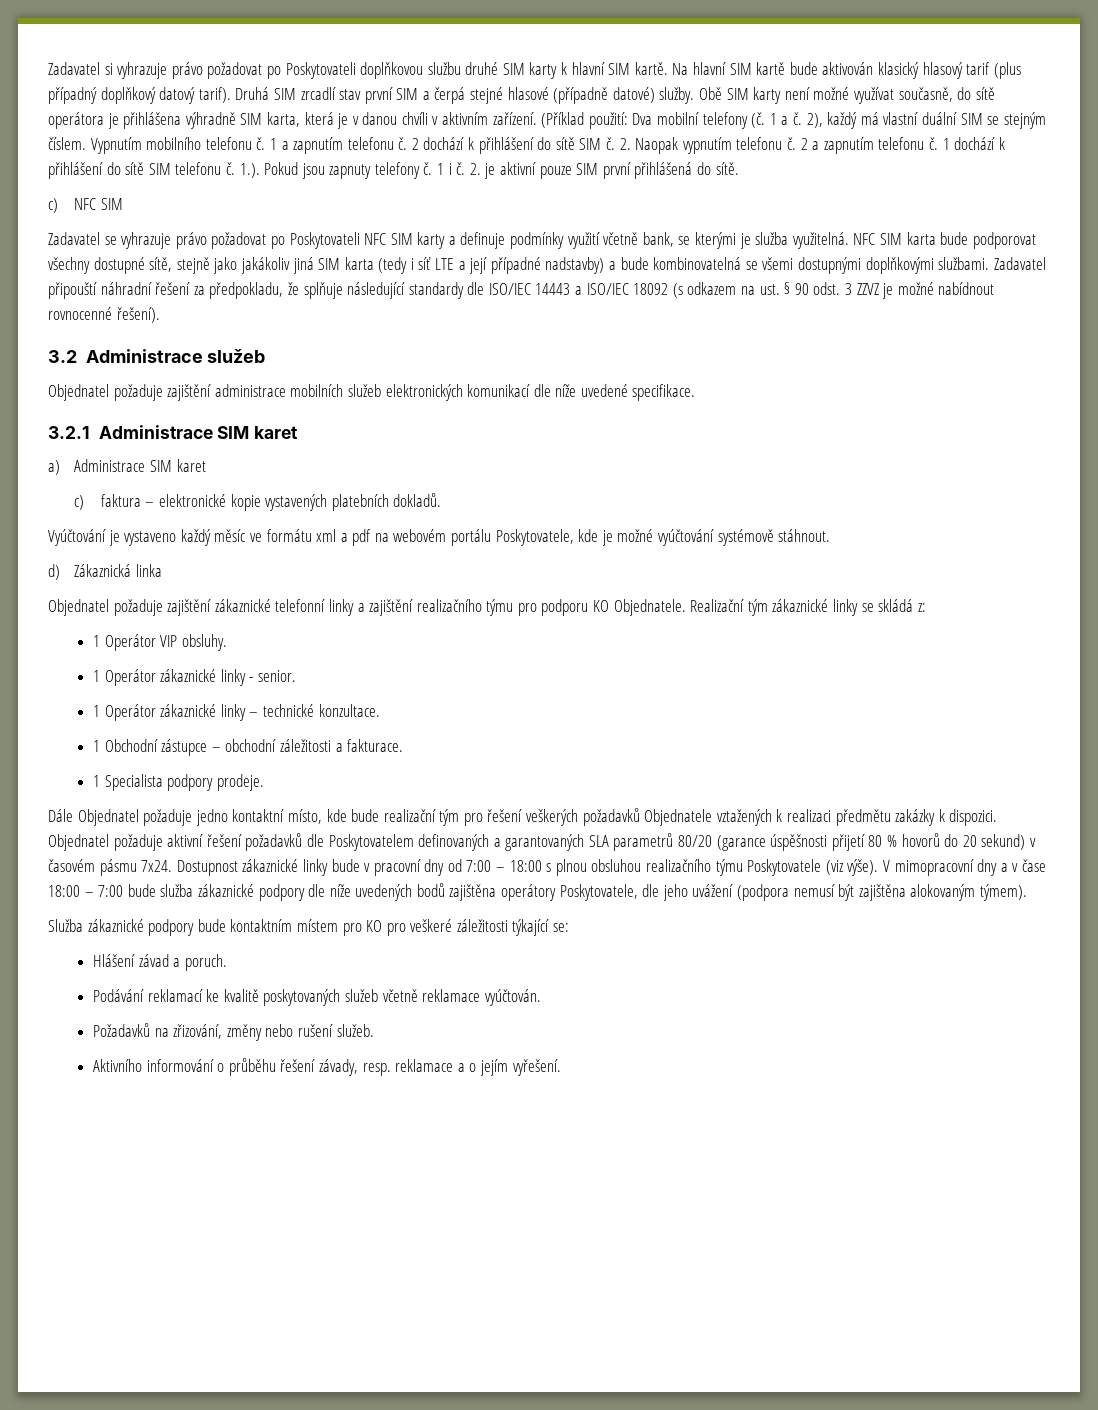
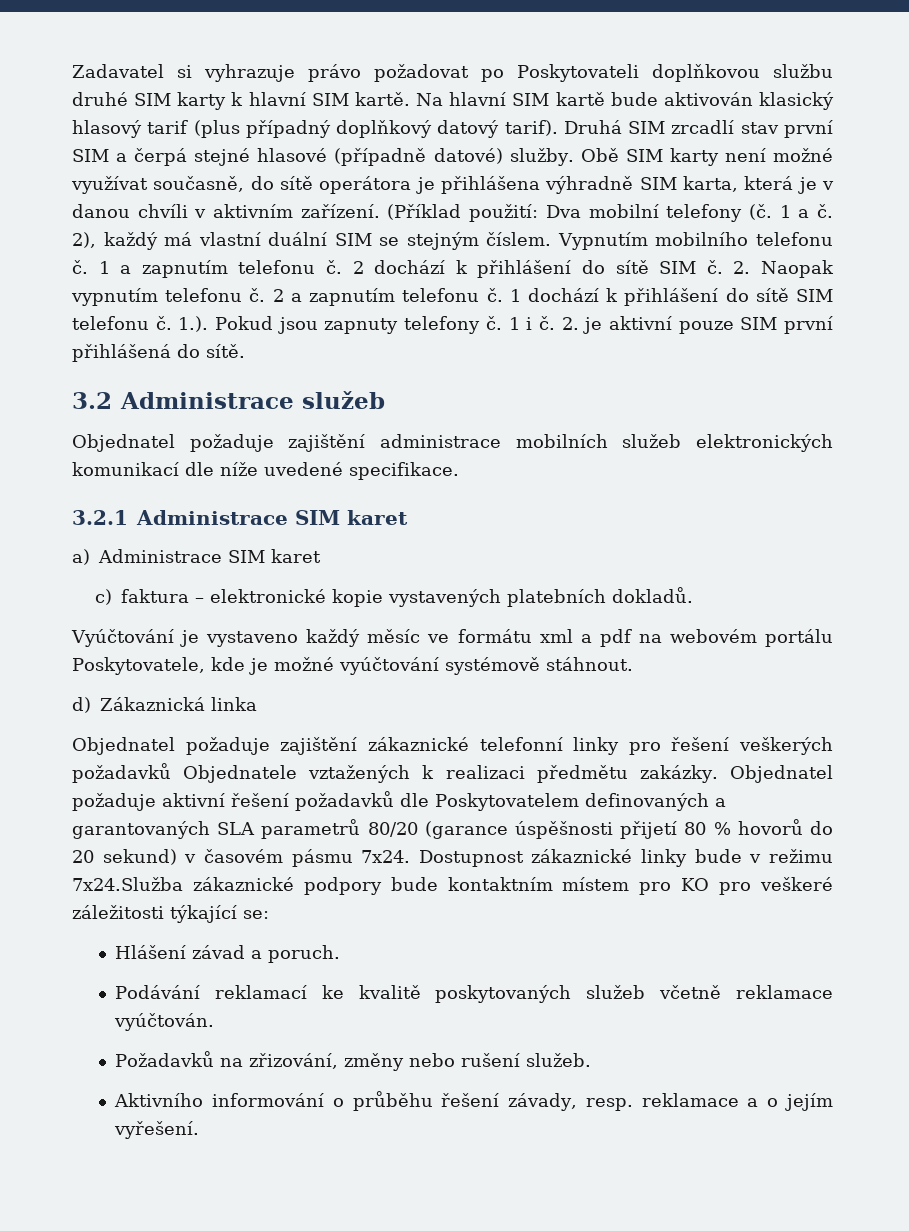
- c) NFC SIM
- Zadavatel se vyhrazuje právo požadovat po Poskytovateli NFC SIM karty a definuje podmínky využití včetně bank, se kterými je služba využitelná. NFC SIM karta bude podporovat všechny dostupné sítě, stejně jako jakákoliv jiná SIM karta (tedy i síť LTE a její případné nadstavby) a bude kombinovatelná se všemi dostupnými doplňkovými službami. Zadavatel připouští náhradní řešení za předpokladu, že splňuje následující standardy dle ISO/IEC 14443 a ISO/IEC 18092 (s odkazem na ust. § 90 odst. 3 ZZVZ je možné nabídnout rovnocenné řešení).
- Objednatel požaduje zajištění zákaznické telefonní linky a zajištění realizačního týmu pro podporu KO Objednatele. Realizační tým zákaznické linky se skládá z:
- 1 Operátor VIP obsluhy.
- 1 Operátor zákaznické linky - senior.
- 1 Operátor zákaznické linky – technické konzultace.
- 1 Obchodní zástupce – obchodní záležitosti a fakturace.
- 1 Specialista podpory prodeje.
- Dále Objednatel požaduje jedno kontaktní místo, kde bude realizační tým pro řešení veškerých požadavků Objednatele vztažených k realizaci předmětu zakázky k dispozici.
+ Objednatel požaduje zajištění zákaznické telefonní linky pro řešení veškerých požadavků Objednatele vztažených k realizaci předmětu zakázky.
- Dostupnost zákaznické linky bude v pracovní dny od 7:00 – 18:00 s plnou obsluhou realizačního týmu Poskytovatele (viz výše). V mimopracovní dny a v čase 18:00 – 7:00 bude služba zákaznické podpory dle níže uvedených bodů zajištěna operátory Poskytovatele, dle jeho uvážení (podpora nemusí být zajištěna alokovaným týmem).
- Služba zákaznické podpory bude kontaktním místem pro KO pro veškeré záležitosti týkající se:
+ Dostupnost zákaznické linky bude v režimu 7x24.Služba zákaznické podpory bude kontaktním místem pro KO pro veškeré záležitosti týkající se:

